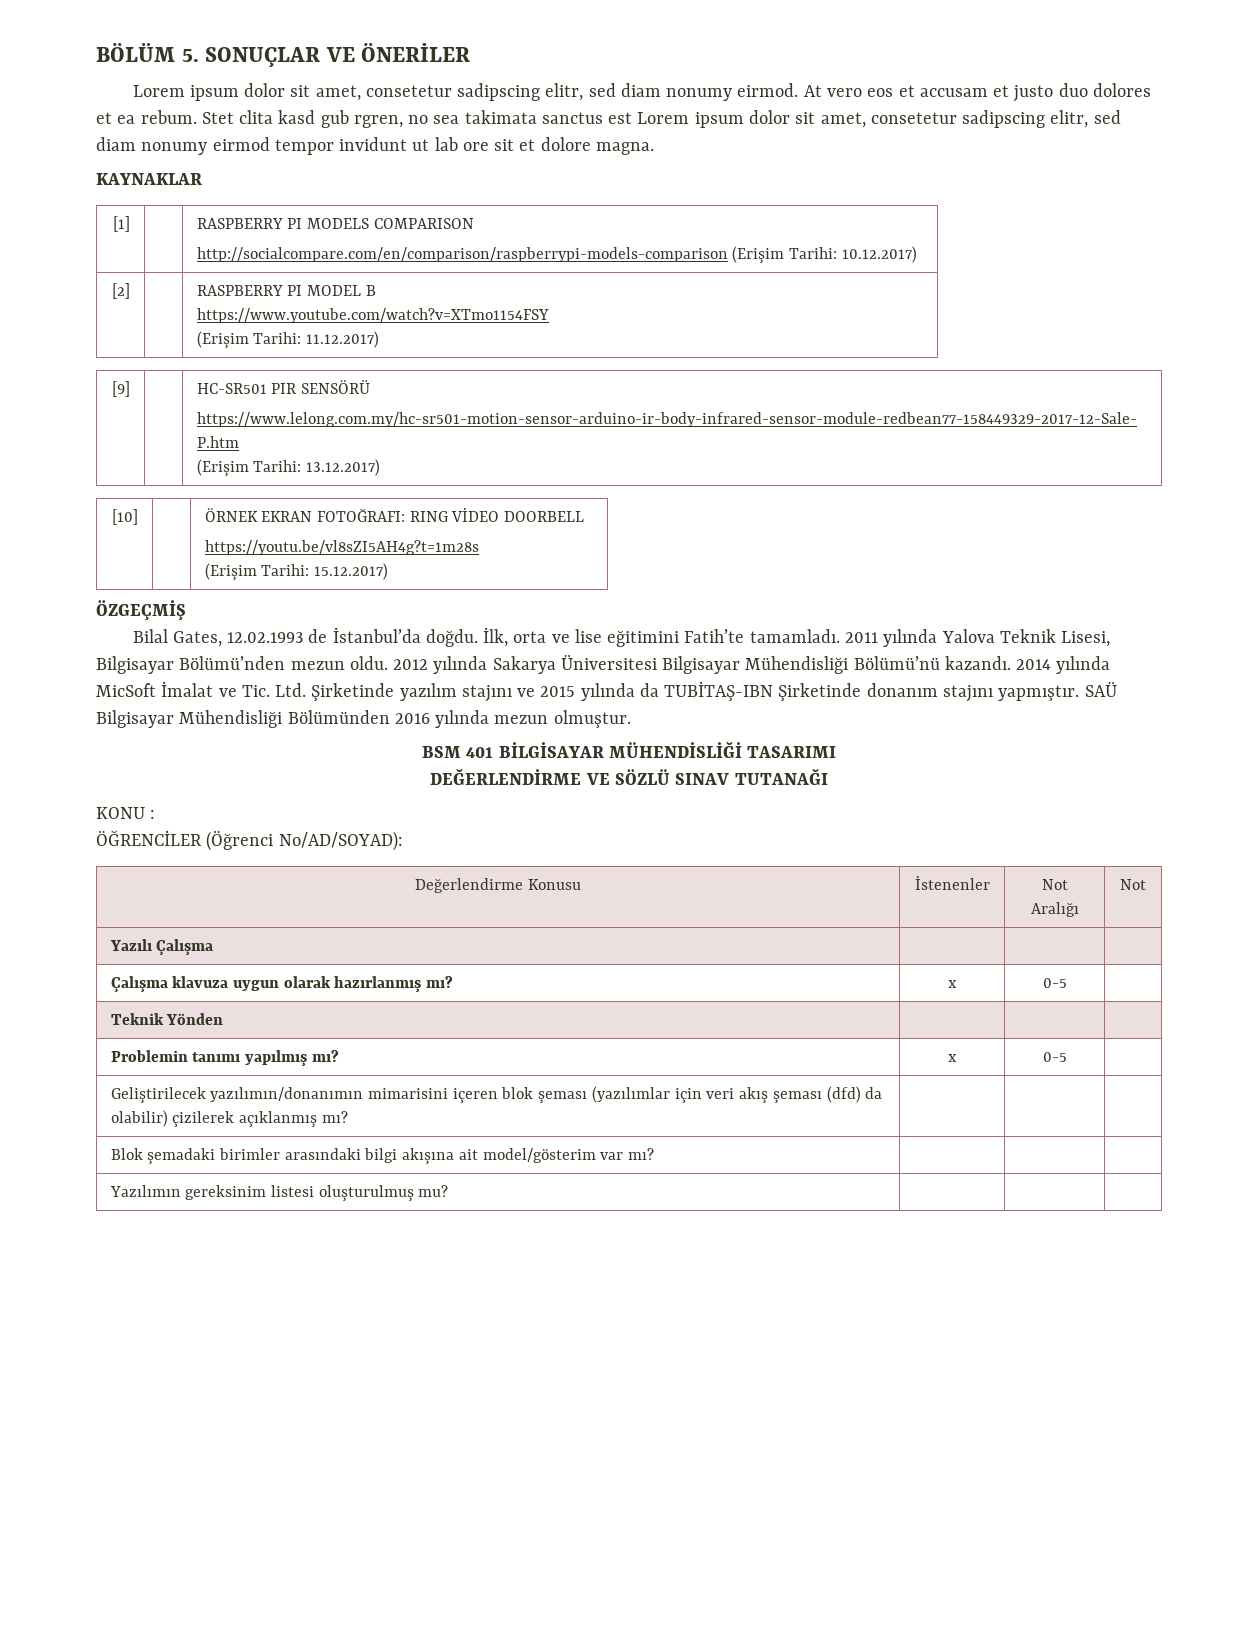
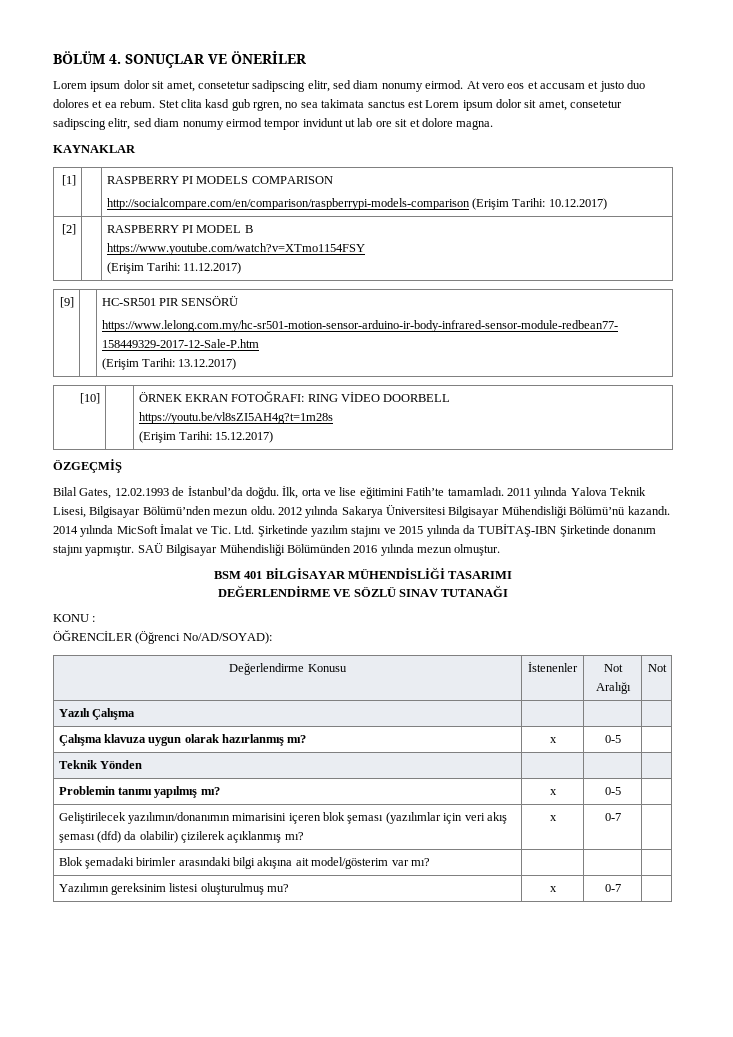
- BÖLÜM 5. SONUÇLAR VE ÖNERİLER
+ BÖLÜM 4. SONUÇLAR VE ÖNERİLER
- Geliştirilecek yazılımın/donanımın mimarisini içeren blok şeması (yazılımlar için veri akış şeması (dfd) da olabilir) çizilerek açıklanmış mı? | | |
+ Geliştirilecek yazılımın/donanımın mimarisini içeren blok şeması (yazılımlar için veri akış şeması (dfd) da olabilir) çizilerek açıklanmış mı? | x | 0-7 |
- Yazılımın gereksinim listesi oluşturulmuş mu? | | |
+ Yazılımın gereksinim listesi oluşturulmuş mu? | x | 0-7 |

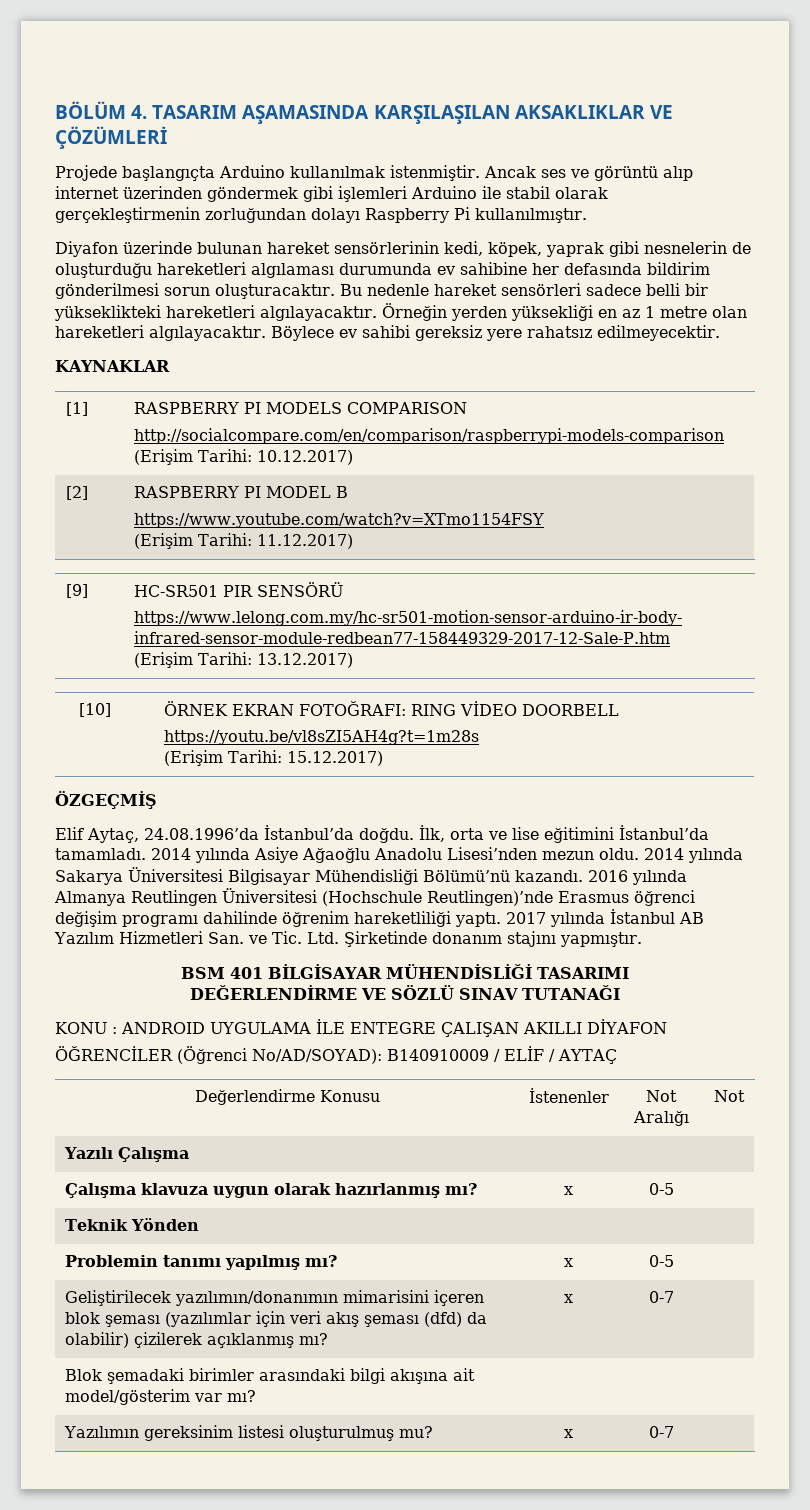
- BÖLÜM 4. SONUÇLAR VE ÖNERİLER
- Lorem ipsum dolor sit amet, consetetur sadipscing elitr, sed diam nonumy eirmod. At vero eos et accusam et justo duo dolores et ea rebum. Stet clita kasd gub rgren, no sea takimata sanctus est Lorem ipsum dolor sit amet, consetetur sadipscing elitr, sed diam nonumy eirmod tempor invidunt ut lab ore sit et dolore magna.
+ BÖLÜM 4. TASARIM AŞAMASINDA KARŞILAŞILAN AKSAKLIKLAR VE ÇÖZÜMLERİ
+ Projede başlangıçta Arduino kullanılmak istenmiştir. Ancak ses ve görüntü alıp internet üzerinden göndermek gibi işlemleri Arduino ile stabil olarak gerçekleştirmenin zorluğundan dolayı Raspberry Pi kullanılmıştır.
+ Diyafon üzerinde bulunan hareket sensörlerinin kedi, köpek, yaprak gibi nesnelerin de oluşturduğu hareketleri algılaması durumunda ev sahibine her defasında bildirim gönderilmesi sorun oluşturacaktır. Bu nedenle hareket sensörleri sadece belli bir yükseklikteki hareketleri algılayacaktır. Örneğin yerden yüksekliği en az 1 metre olan hareketleri algılayacaktır. Böylece ev sahibi gereksiz yere rahatsız edilmeyecektir.
- Bilal Gates, 12.02.1993 de İstanbul’da doğdu.
+ Elif Aytaç, 24.08.1996’da İstanbul’da doğdu.
- İlk, orta ve lise eğitimini Fatih’te tamamladı. 2011 yılında Yalova Teknik Lisesi, Bilgisayar Bölümü’nden mezun oldu.
+ İlk, orta ve lise eğitimini İstanbul’da tamamladı. 2014 yılında Asiye Ağaoğlu Anadolu Lisesi’nden mezun oldu.
- 2012 yılında Sakarya Üniversitesi Bilgisayar Mühendisliği Bölümü’nü kazandı.
+ 2014 yılında Sakarya Üniversitesi Bilgisayar Mühendisliği Bölümü’nü kazandı.
- 2014 yılında MicSoft İmalat ve Tic. Ltd. Şirketinde yazılım stajını ve 2015 yılında da TUBİTAŞ-IBN Şirketinde donanım stajını yapmıştır. SAÜ Bilgisayar Mühendisliği Bölümünden 2016 yılında mezun olmuştur.
+ 2016 yılında Almanya Reutlingen Üniversitesi (Hochschule Reutlingen)’nde Erasmus öğrenci değişim programı dahilinde öğrenim hareketliliği yaptı. 2017 yılında İstanbul AB Yazılım Hizmetleri San. ve Tic. Ltd. Şirketinde donanım stajını yapmıştır.
- KONU :
- ÖĞRENCİLER (Öğrenci No/AD/SOYAD):
+ KONU : ANDROID UYGULAMA İLE ENTEGRE ÇALIŞAN AKILLI DİYAFON
+ ÖĞRENCİLER (Öğrenci No/AD/SOYAD): B140910009 / ELİF / AYTAÇ

